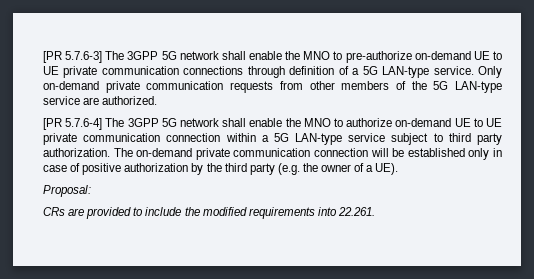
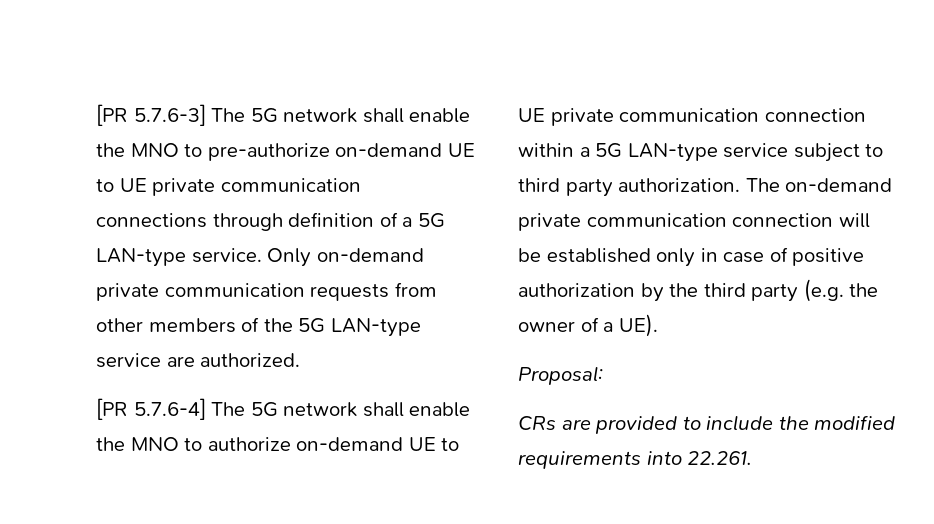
- [PR 5.7.6-3] The 3GPP 5G network shall enable the MNO to pre-authorize on-demand UE to UE private communication connections through definition of a 5G LAN-type service.
+ [PR 5.7.6-3] The 5G network shall enable the MNO to pre-authorize on-demand UE to UE private communication connections through definition of a 5G LAN-type service.
- [PR 5.7.6-4] The 3GPP 5G network shall enable the MNO to authorize on-demand UE to UE private communication connection within a 5G LAN-type service subject to third party authorization.
+ [PR 5.7.6-4] The 5G network shall enable the MNO to authorize on-demand UE to UE private communication connection within a 5G LAN-type service subject to third party authorization.

